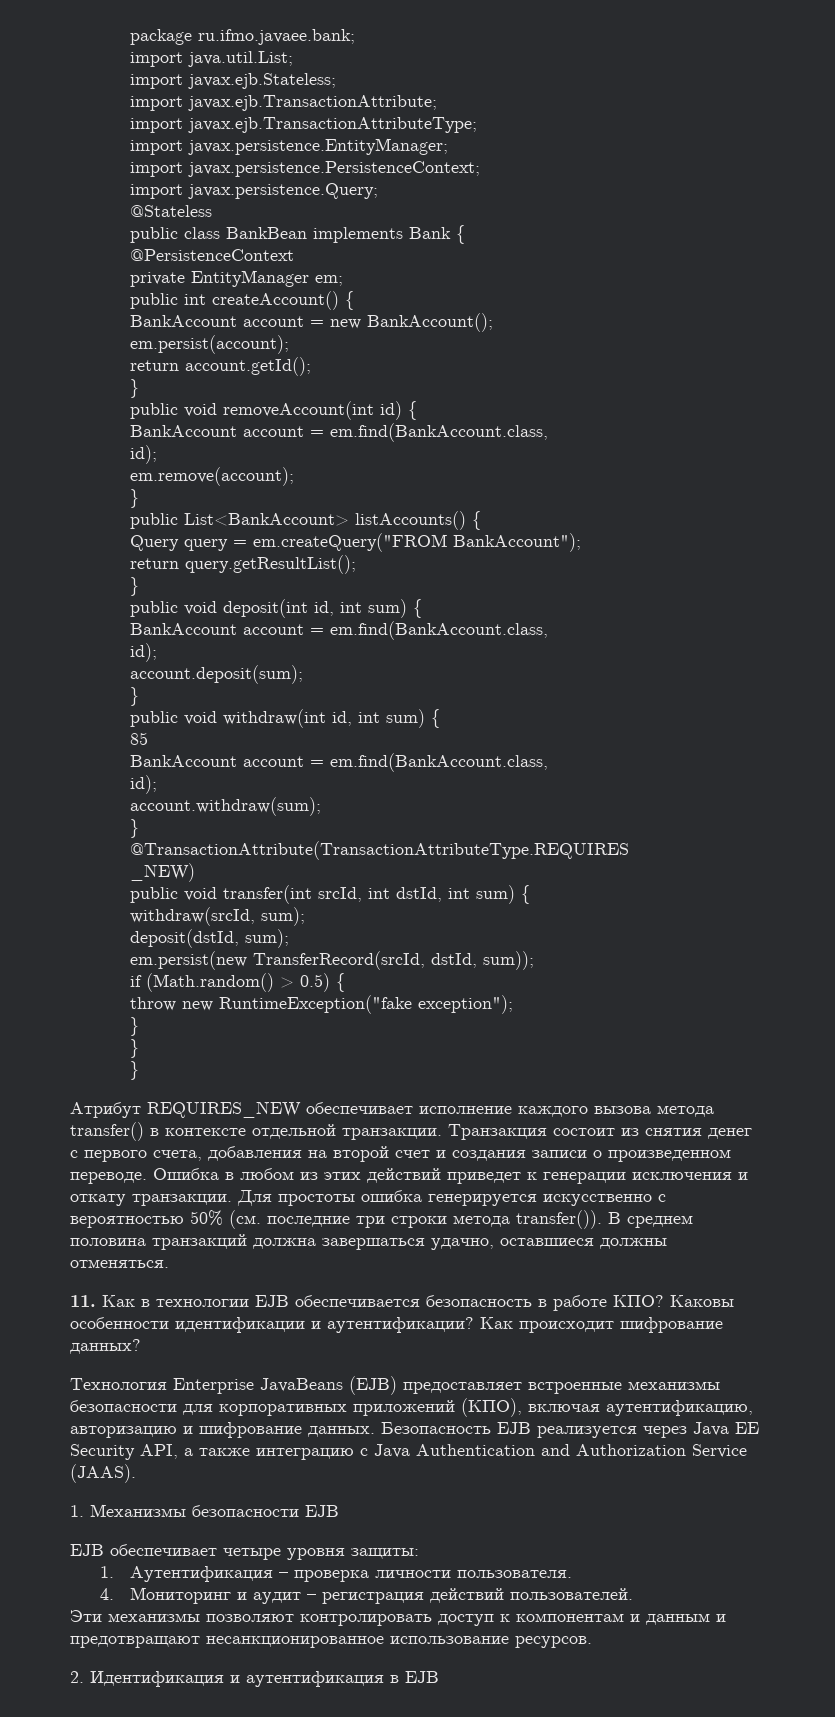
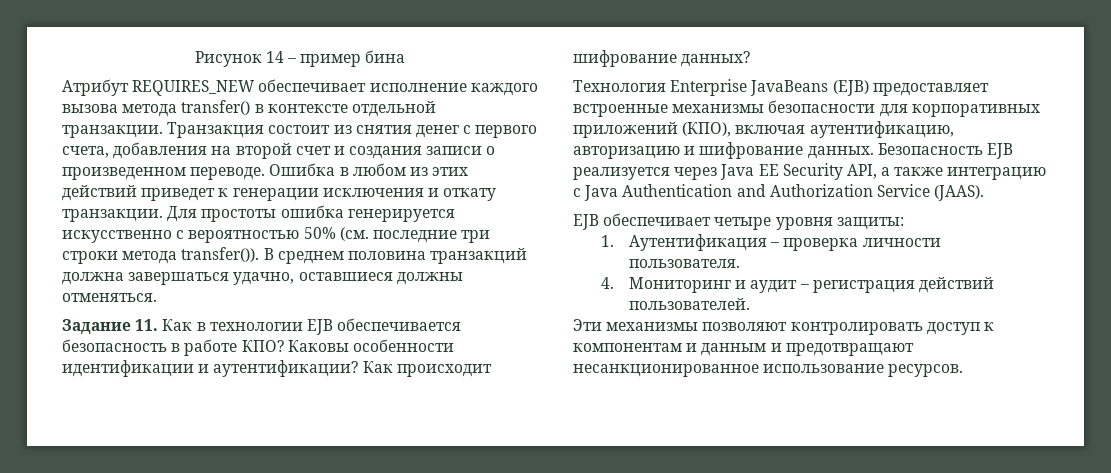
- package ru.ifmo.javaee.bank;
- import java.util.List;
- import javax.ejb.Stateless;
- import javax.ejb.TransactionAttribute;
- import javax.ejb.TransactionAttributeType;
- import javax.persistence.EntityManager;
- import javax.persistence.PersistenceContext;
- import javax.persistence.Query;
- @Stateless
- public class BankBean implements Bank {
- @PersistenceContext
- private EntityManager em;
- public int createAccount() {
- BankAccount account = new BankAccount();
- em.persist(account);
- return account.getId();
- }
- public void removeAccount(int id) {
- BankAccount account = em.find(BankAccount.class,
- id);
- em.remove(account);
- }
- public List<BankAccount> listAccounts() {
- Query query = em.createQuery("FROM BankAccount");
- return query.getResultList();
- }
- public void deposit(int id, int sum) {
- BankAccount account = em.find(BankAccount.class,
- id);
- account.deposit(sum);
- }
- public void withdraw(int id, int sum) {
- 85
- BankAccount account = em.find(BankAccount.class,
- id);
- account.withdraw(sum);
- }
- @TransactionAttribute(TransactionAttributeType.REQUIRES
- _NEW)
- public void transfer(int srcId, int dstId, int sum) {
- withdraw(srcId, sum);
- deposit(dstId, sum);
- em.persist(new TransferRecord(srcId, dstId, sum));
- if (Math.random() > 0.5) {
- throw new RuntimeException("fake exception");
- }
- }
- }
+ Рисунок 14 – пример бина
- 11. Как в технологии EJB обеспечивается безопасность в работе КПО?
+ Задание 11. Как в технологии EJB обеспечивается безопасность в работе КПО?
- 1. Механизмы безопасности EJB
- 2. Идентификация и аутентификация в EJB

